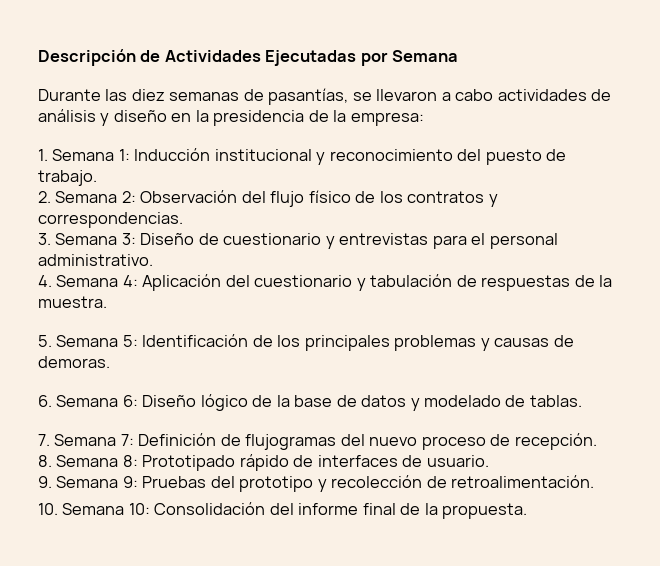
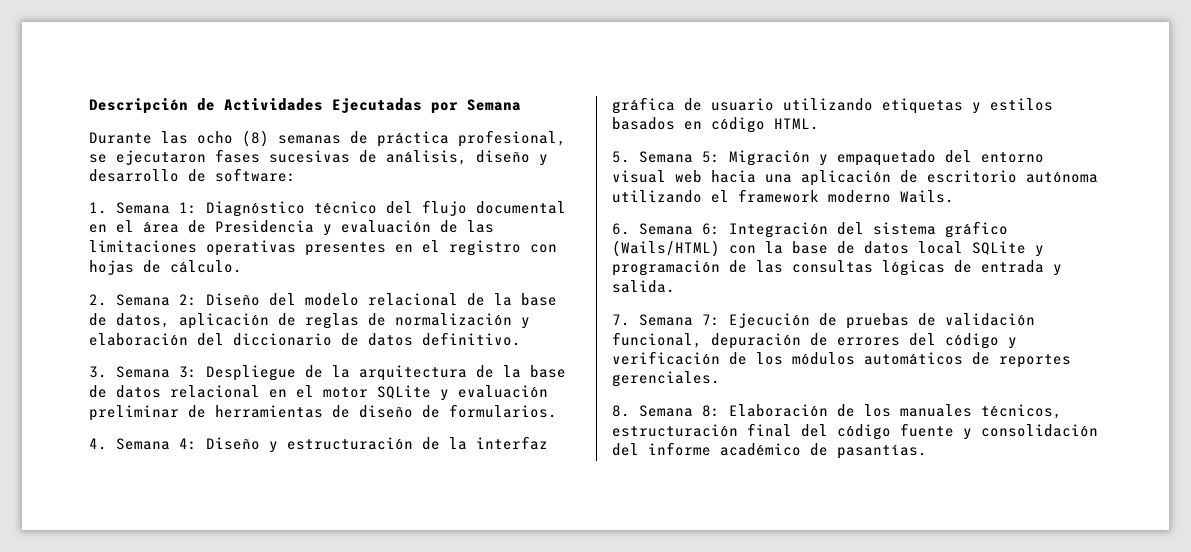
- Durante las diez semanas de pasantías, se llevaron a cabo actividades de análisis y diseño en la presidencia de la empresa:
- 1. Semana 1: Inducción institucional y reconocimiento del puesto de trabajo.
- 2. Semana 2: Observación del flujo físico de los contratos y correspondencias.
- 3. Semana 3: Diseño de cuestionario y entrevistas para el personal administrativo.
- 4. Semana 4: Aplicación del cuestionario y tabulación de respuestas de la muestra.
- 5. Semana 5: Identificación de los principales problemas y causas de demoras.
- 6. Semana 6: Diseño lógico de la base de datos y modelado de tablas.
- 7. Semana 7: Definición de flujogramas del nuevo proceso de recepción.
- 8. Semana 8: Prototipado rápido de interfaces de usuario.
- 9. Semana 9: Pruebas del prototipo y recolección de retroalimentación.
- 10. Semana 10: Consolidación del informe final de la propuesta.
+ Durante las ocho (8) semanas de práctica profesional, se ejecutaron fases sucesivas de análisis, diseño y desarrollo de software:
+ 1. Semana 1: Diagnóstico técnico del flujo documental en el área de Presidencia y evaluación de las limitaciones operativas presentes en el registro con hojas de cálculo.
+ 2. Semana 2: Diseño del modelo relacional de la base de datos, aplicación de reglas de normalización y elaboración del diccionario de datos definitivo.
+ 3. Semana 3: Despliegue de la arquitectura de la base de datos relacional en el motor SQLite y evaluación preliminar de herramientas de diseño de formularios.
+ 4. Semana 4: Diseño y estructuración de la interfaz gráfica de usuario utilizando etiquetas y estilos basados en código HTML.
+ 5. Semana 5: Migración y empaquetado del entorno visual web hacia una aplicación de escritorio autónoma utilizando el framework moderno Wails.
+ 6. Semana 6: Integración del sistema gráfico (Wails/HTML) con la base de datos local SQLite y programación de las consultas lógicas de entrada y salida.
+ 7. Semana 7: Ejecución de pruebas de validación funcional, depuración de errores del código y verificación de los módulos automáticos de reportes gerenciales.
+ 8. Semana 8: Elaboración de los manuales técnicos, estructuración final del código fuente y consolidación del informe académico de pasantías.

